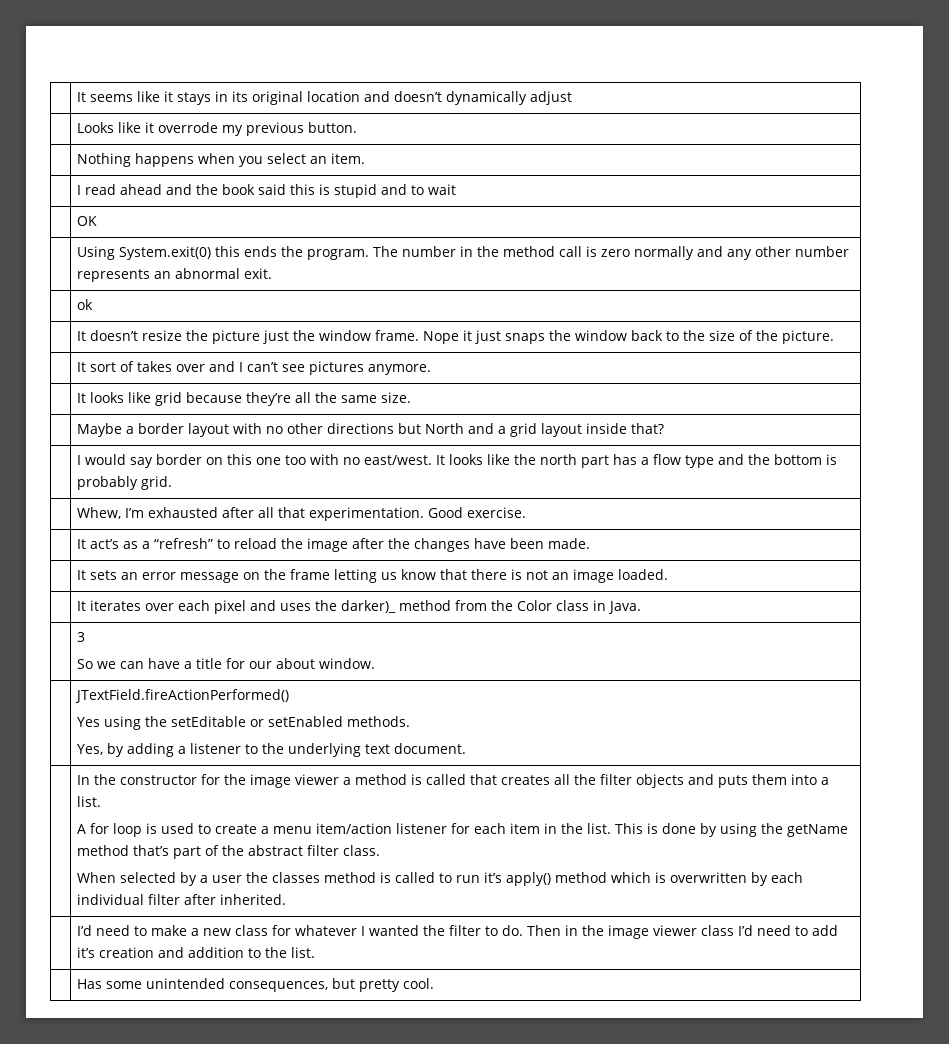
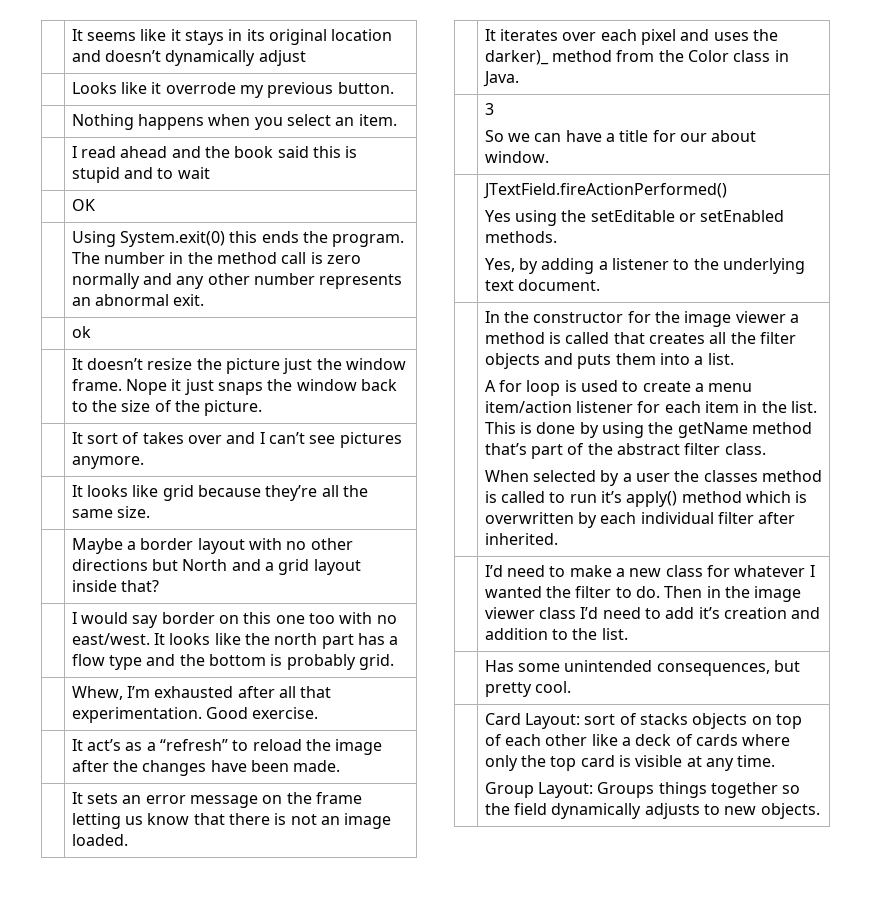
+ | Card Layout: sort of stacks objects on top of each other like a deck of cards where only the top card is visible at any time.
+ Group Layout: Groups things together so the field dynamically adjusts to new objects.

